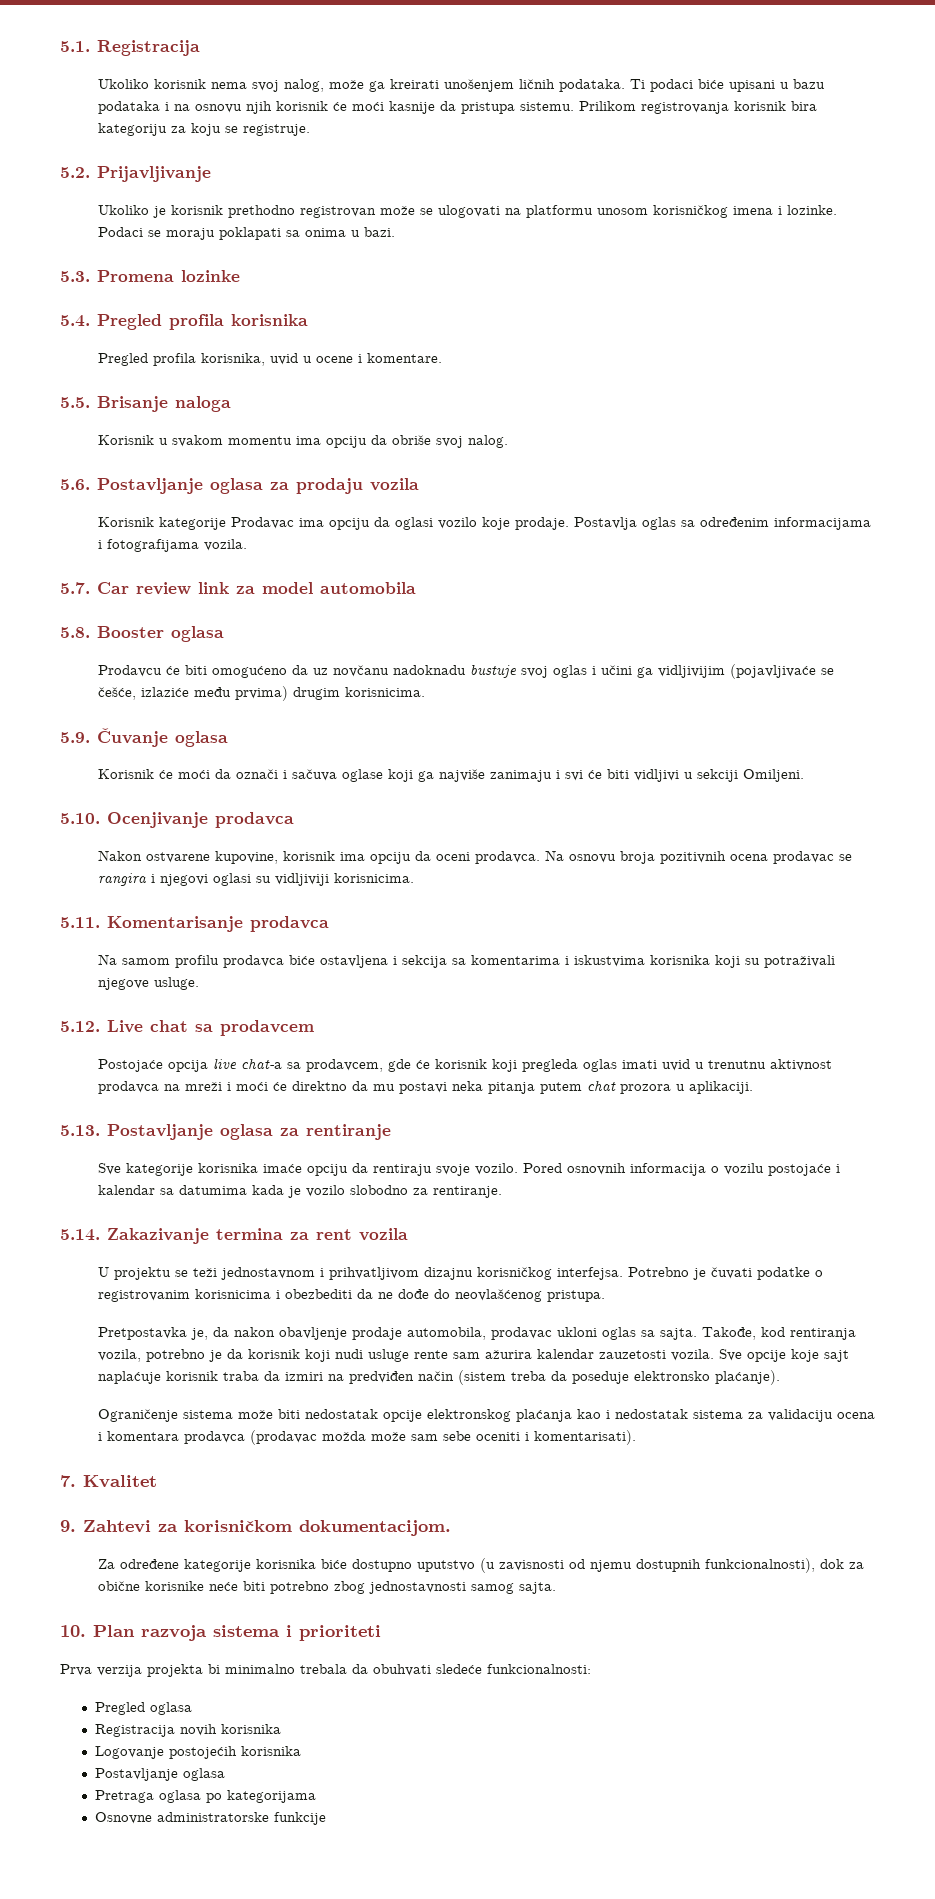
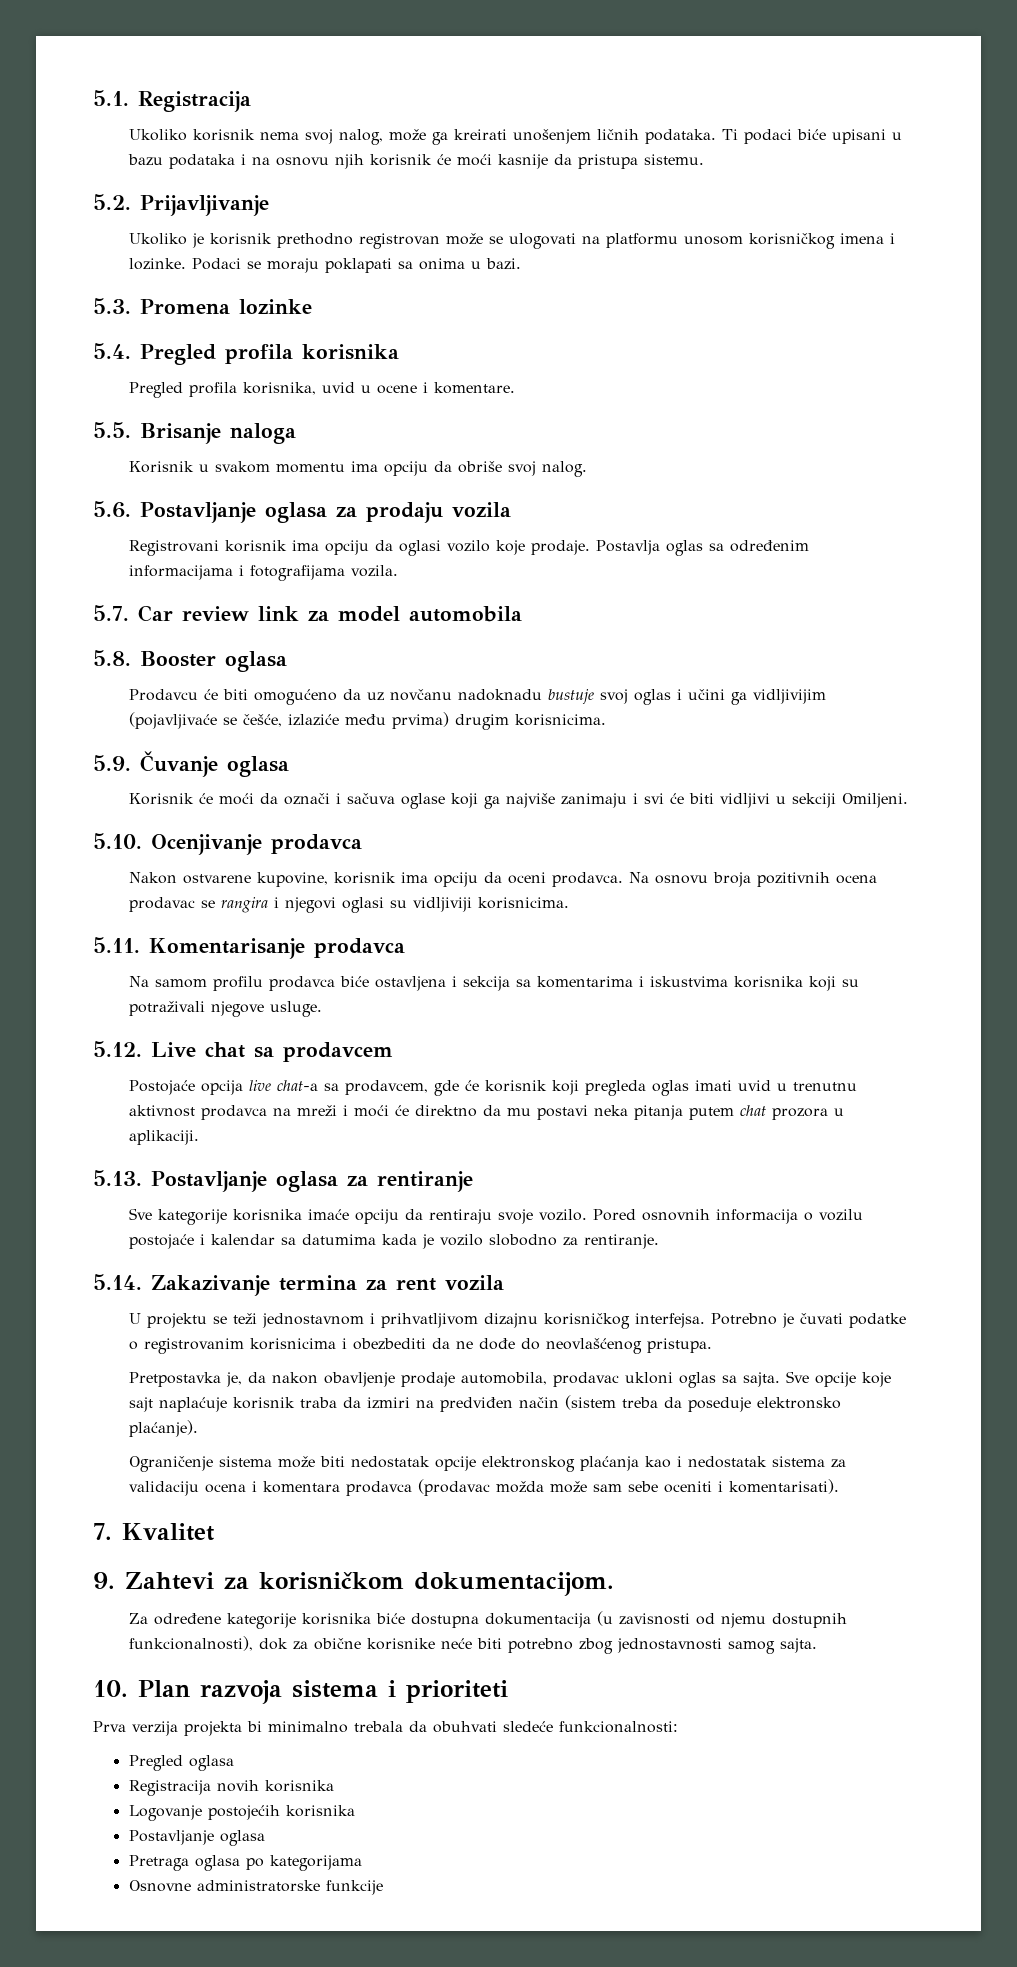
- Prilikom registrovanja korisnik bira kategoriju za koju se registruje.
- Korisnik kategorije Prodavac ima opciju da oglasi vozilo koje prodaje.
+ Registrovani korisnik ima opciju da oglasi vozilo koje prodaje.
- Takođe, kod rentiranja vozila, potrebno je da korisnik koji nudi usluge rente sam ažurira kalendar zauzetosti vozila.
- Za određene kategorije korisnika biće dostupno uputstvo (u zavisnosti od njemu dostupnih funkcionalnosti), dok za obične korisnike neće biti potrebno zbog jednostavnosti samog sajta.
+ Za određene kategorije korisnika biće dostupna dokumentacija (u zavisnosti od njemu dostupnih funkcionalnosti), dok za obične korisnike neće biti potrebno zbog jednostavnosti samog sajta.

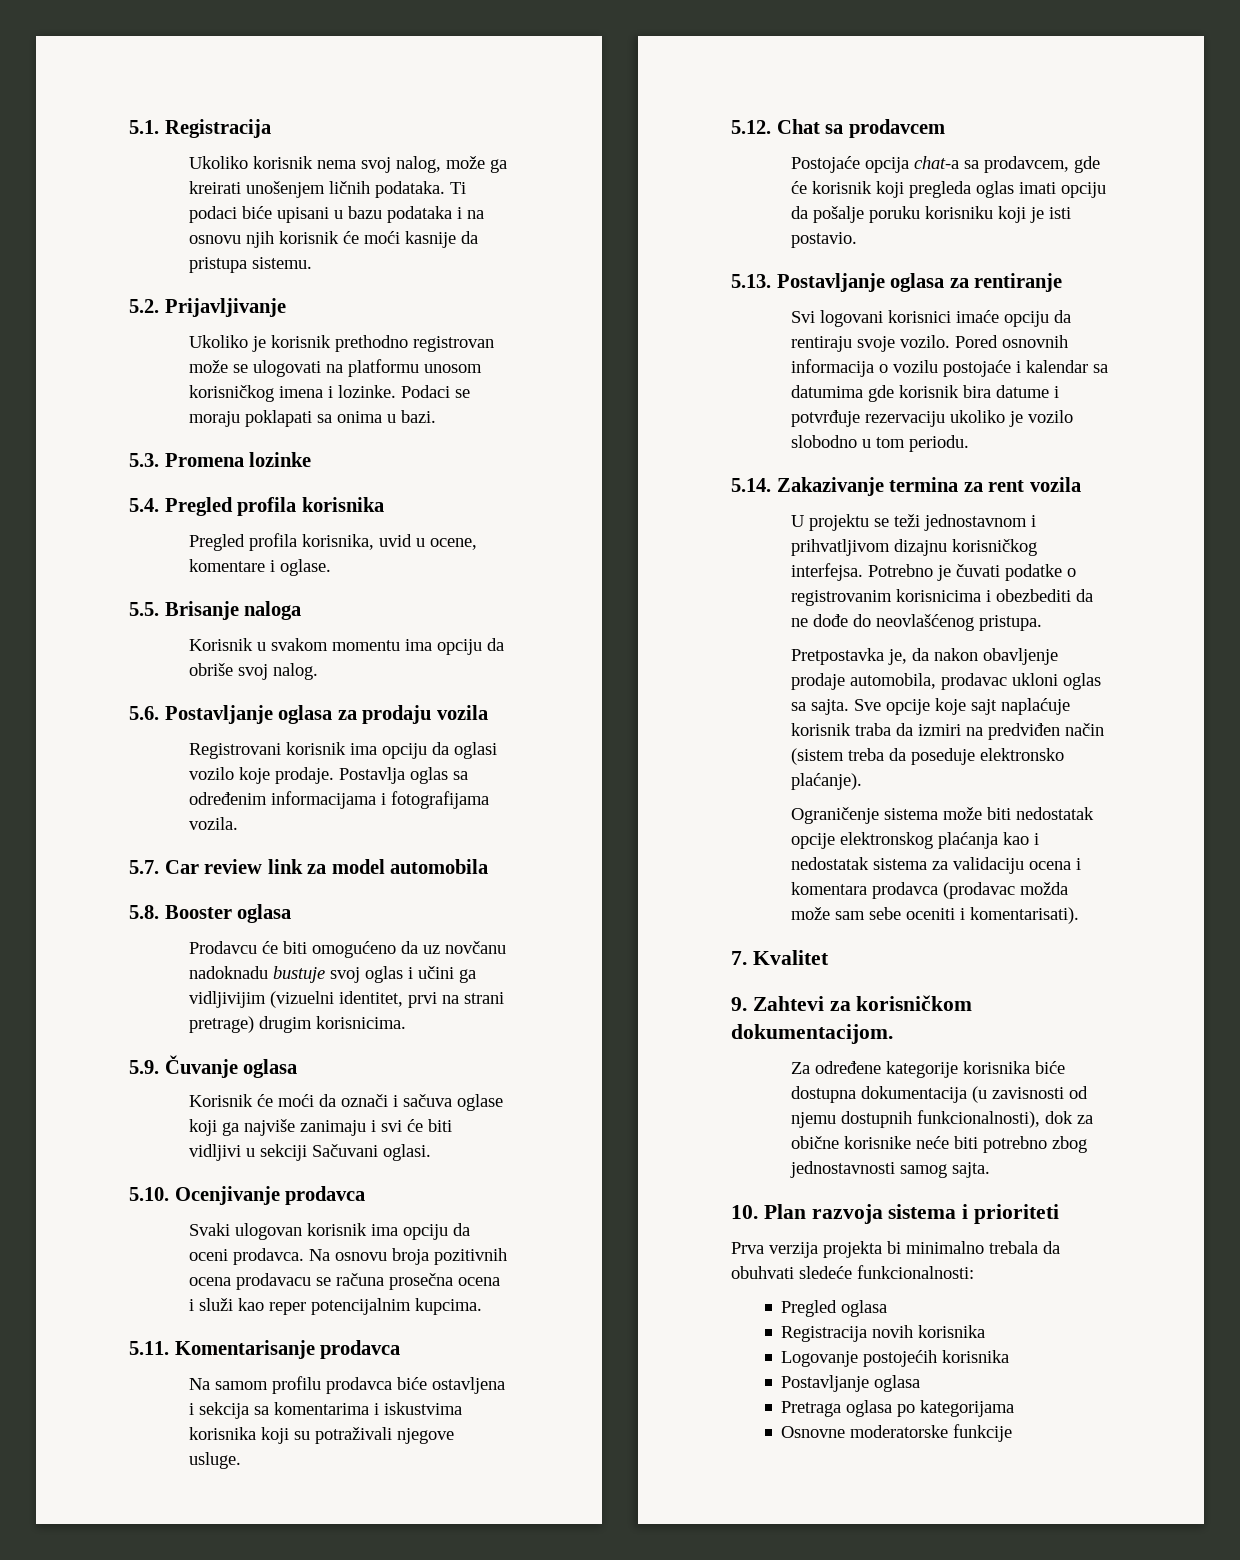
- Pregled profila korisnika, uvid u ocene i komentare.
+ Pregled profila korisnika, uvid u ocene, komentare i oglase.
- Prodavcu će biti omogućeno da uz novčanu nadoknadu bustuje svoj oglas i učini ga vidljivijim (pojavljivaće se češće, izlaziće među prvima) drugim korisnicima.
+ Prodavcu će biti omogućeno da uz novčanu nadoknadu bustuje svoj oglas i učini ga vidljivijim (vizuelni identitet, prvi na strani pretrage) drugim korisnicima.
- Korisnik će moći da označi i sačuva oglase koji ga najviše zanimaju i svi će biti vidljivi u sekciji Omiljeni.
+ Korisnik će moći da označi i sačuva oglase koji ga najviše zanimaju i svi će biti vidljivi u sekciji Sačuvani oglasi.
- Nakon ostvarene kupovine, korisnik ima opciju da oceni prodavca.
+ Svaki ulogovan korisnik ima opciju da oceni prodavca.
- Na osnovu broja pozitivnih ocena prodavac se rangira i njegovi oglasi su vidljiviji korisnicima.
+ Na osnovu broja pozitivnih ocena prodavacu se računa prosečna ocena i služi kao reper potencijalnim kupcima.
- 5.12. Live chat sa prodavcem
+ 5.12. Chat sa prodavcem
- Postojaće opcija live chat-a sa prodavcem, gde će korisnik koji pregleda oglas imati uvid u trenutnu aktivnost prodavca na mreži i moći će direktno da mu postavi neka pitanja putem chat prozora u aplikaciji.
+ Postojaće opcija chat-a sa prodavcem, gde će korisnik koji pregleda oglas imati opciju da pošalje poruku korisniku koji je isti postavio.
- Sve kategorije korisnika imaće opciju da rentiraju svoje vozilo.
+ Svi logovani korisnici imaće opciju da rentiraju svoje vozilo.
- Pored osnovnih informacija o vozilu postojaće i kalendar sa datumima kada je vozilo slobodno za rentiranje.
+ Pored osnovnih informacija o vozilu postojaće i kalendar sa datumima gde korisnik bira datume i potvrđuje rezervaciju ukoliko je vozilo slobodno u tom periodu.
- Osnovne administratorske funkcije
+ Osnovne moderatorske funkcije

